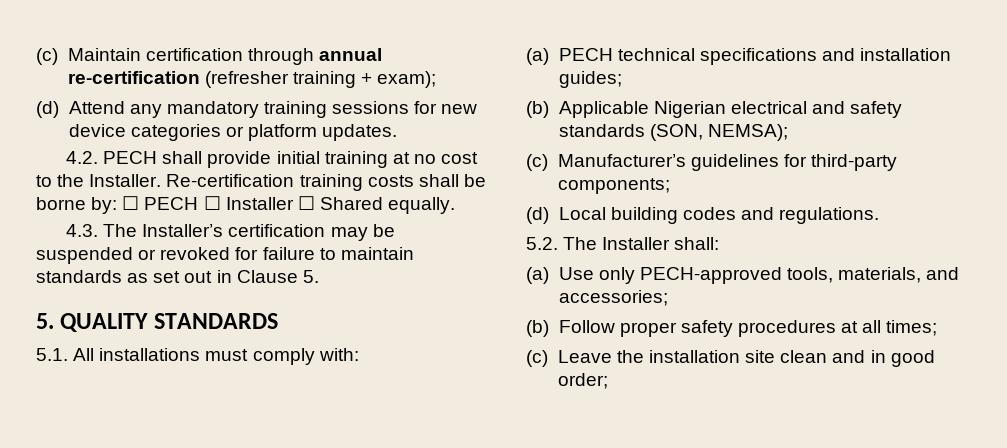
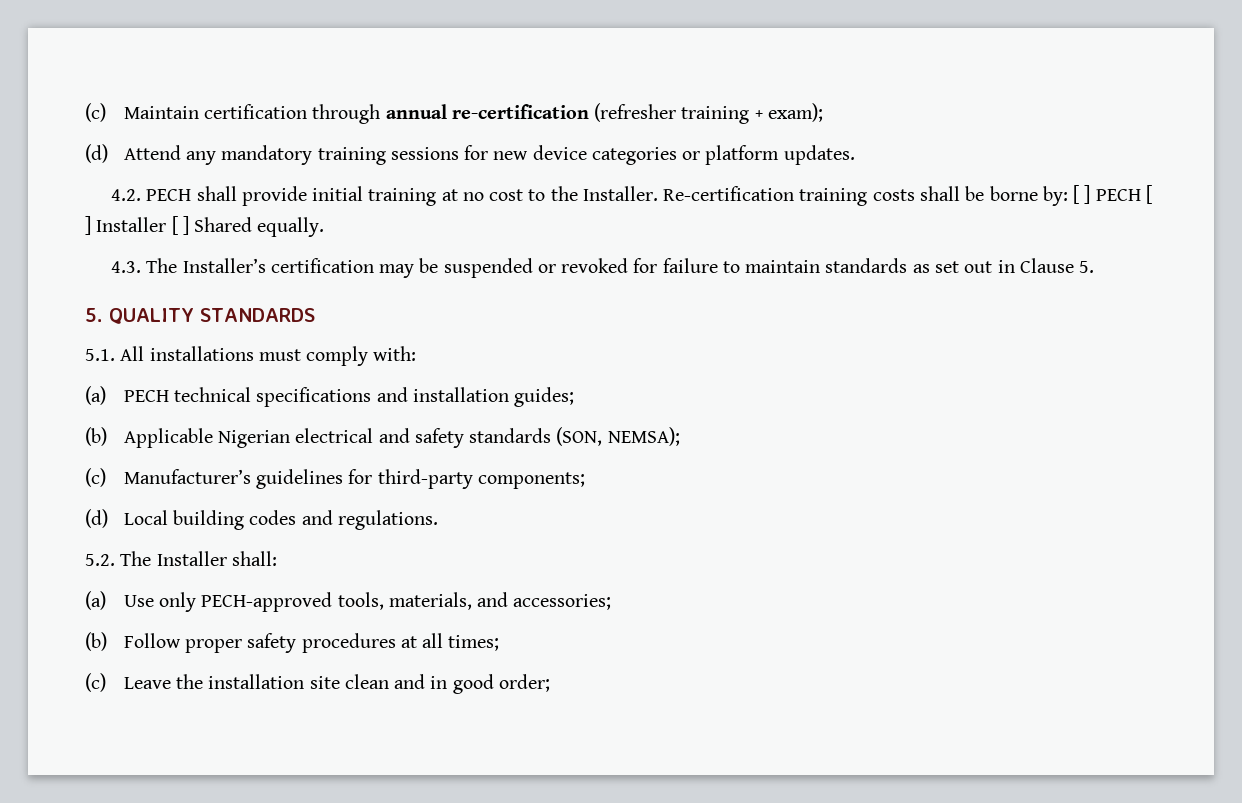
- Re-certification training costs shall be borne by: ☐ PECH ☐ Installer ☐ Shared equally.
+ Re-certification training costs shall be borne by: [ ] PECH [ ] Installer [ ] Shared equally.

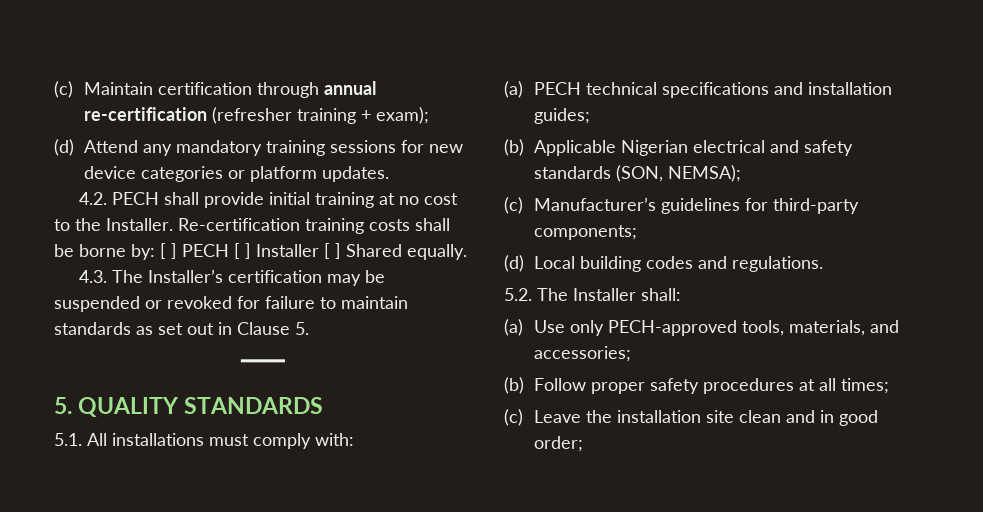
+ ━━━━

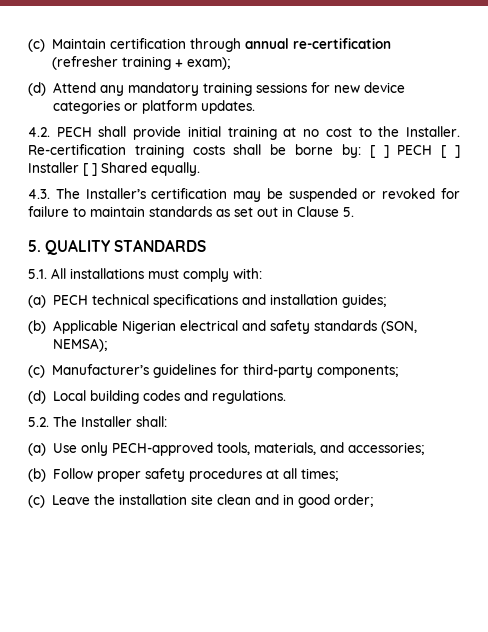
- ━━━━

